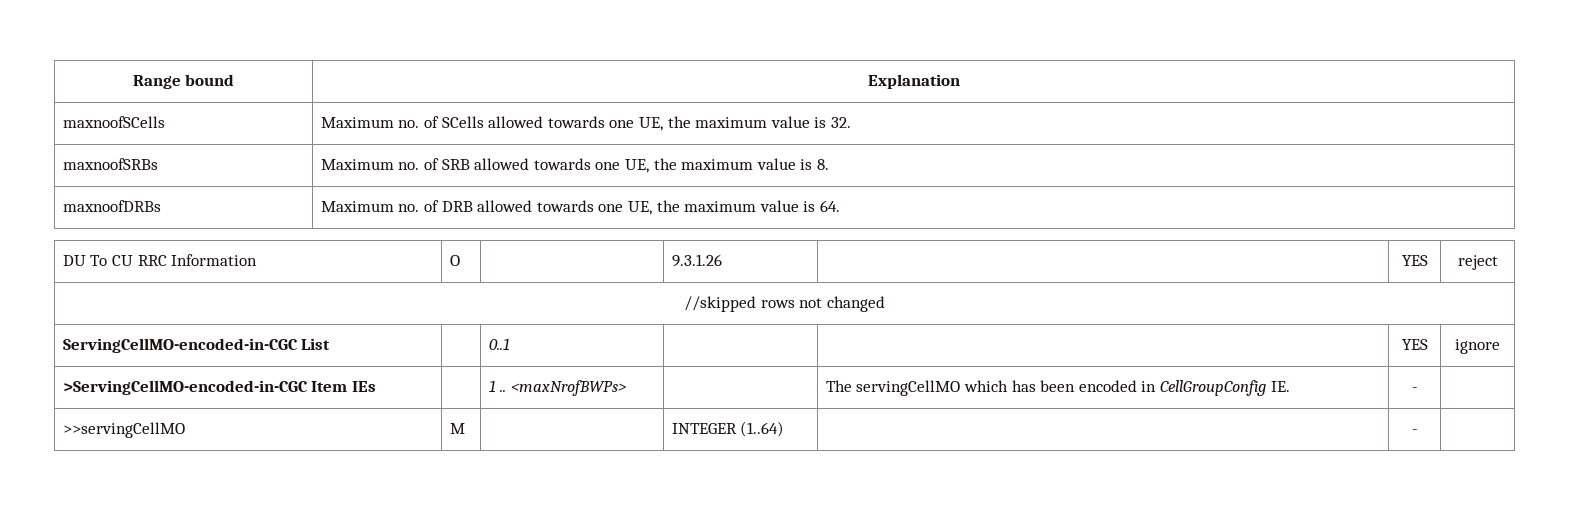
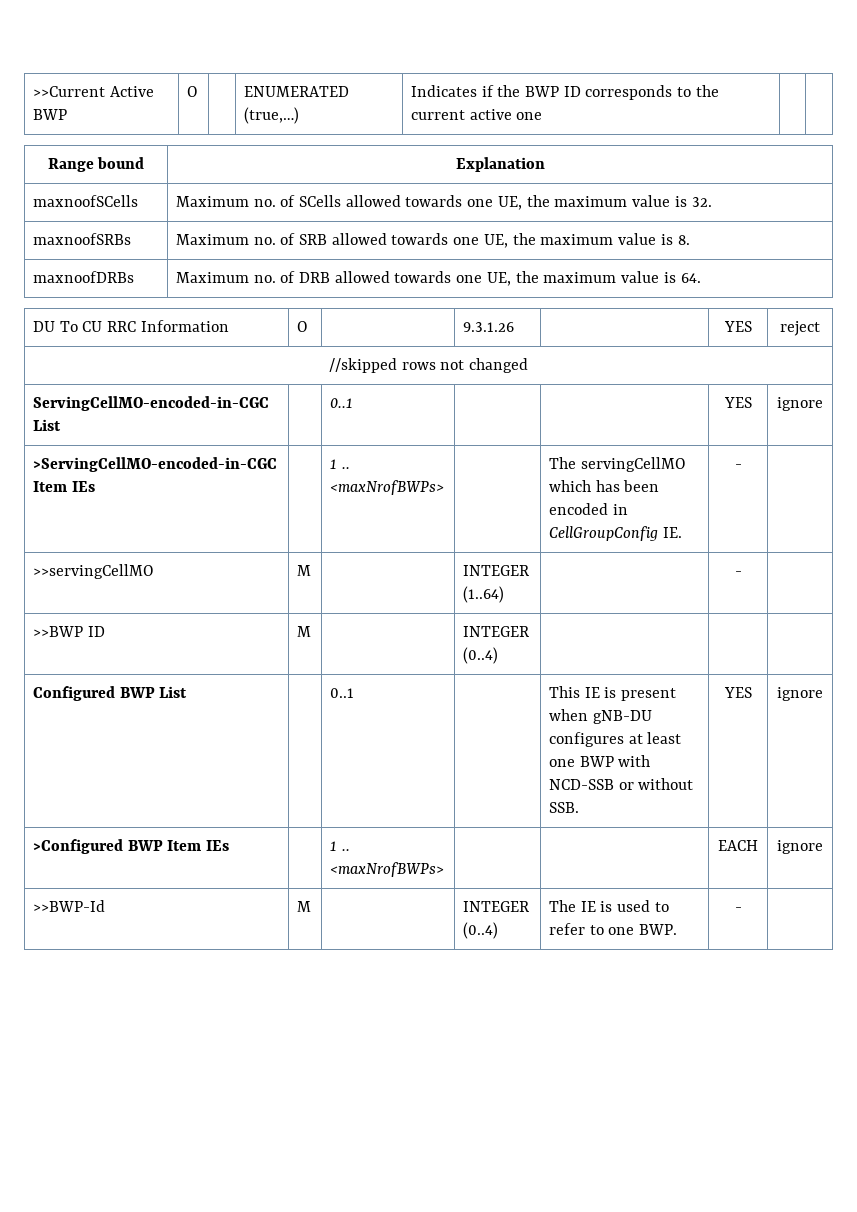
+ >>Current Active BWP | O | | ENUMERATED (true,…) | Indicates if the BWP ID corresponds to the current active one | |
+ >>BWP ID | M | | INTEGER (0..4) | | |
+ Configured BWP List | | 0..1 | | This IE is present when gNB-DU configures at least one BWP with NCD-SSB or without SSB. | YES | ignore
+ >Configured BWP Item IEs | | 1 .. <maxNrofBWPs> | | | EACH | ignore
+ >>BWP-Id | M | | INTEGER (0..4) | The IE is used to refer to one BWP. | - |

